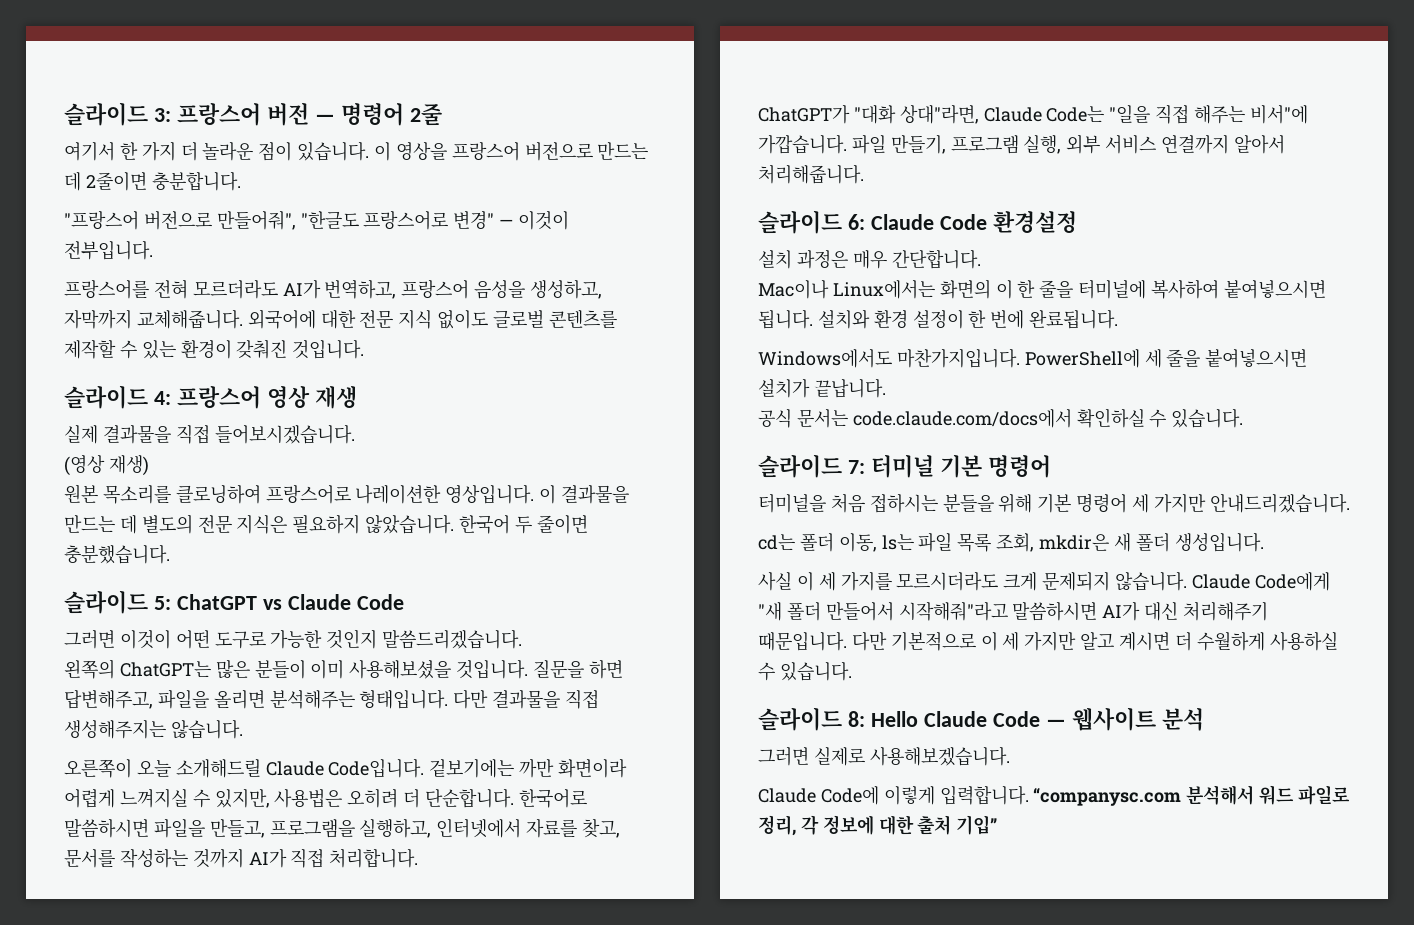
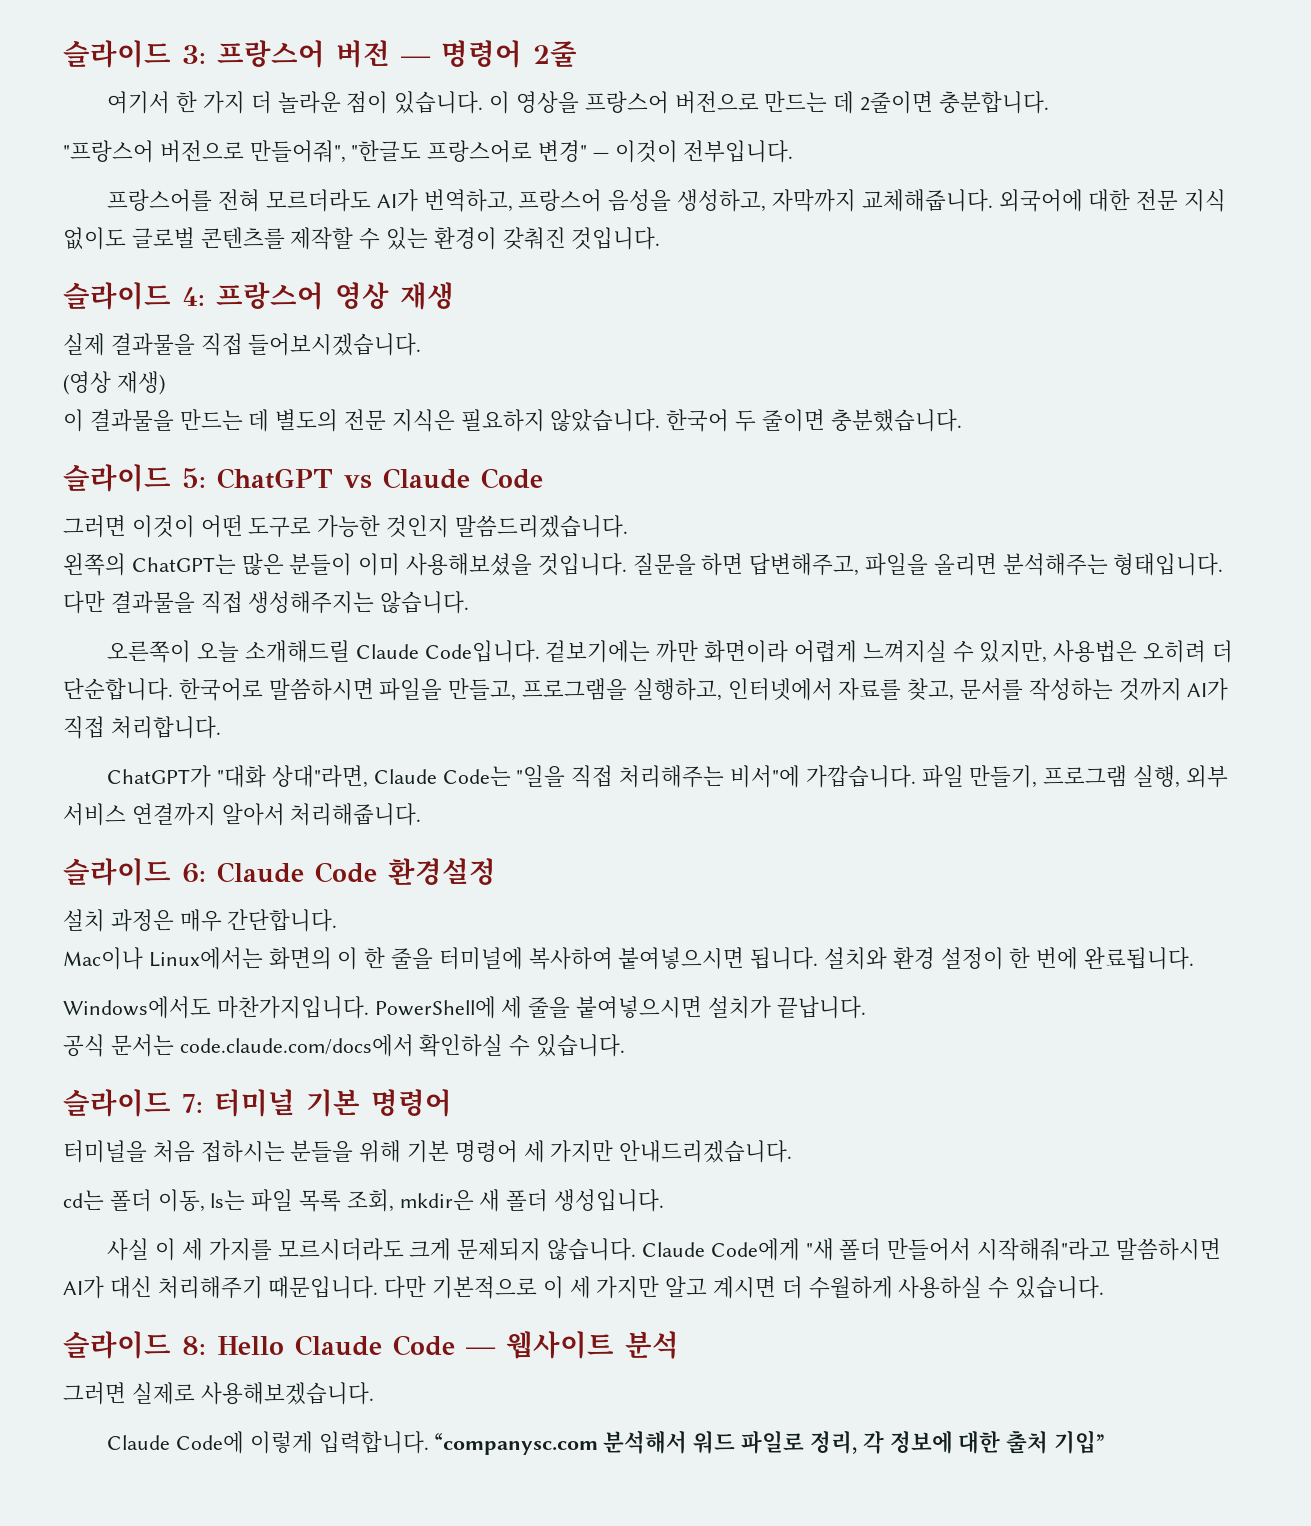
- 원본 목소리를 클로닝하여 프랑스어로 나레이션한 영상입니다.
- ChatGPT가 "대화 상대"라면, Claude Code는 "일을 직접 해주는 비서"에 가깝습니다.
+ ChatGPT가 "대화 상대"라면, Claude Code는 "일을 직접 처리해주는 비서"에 가깝습니다.

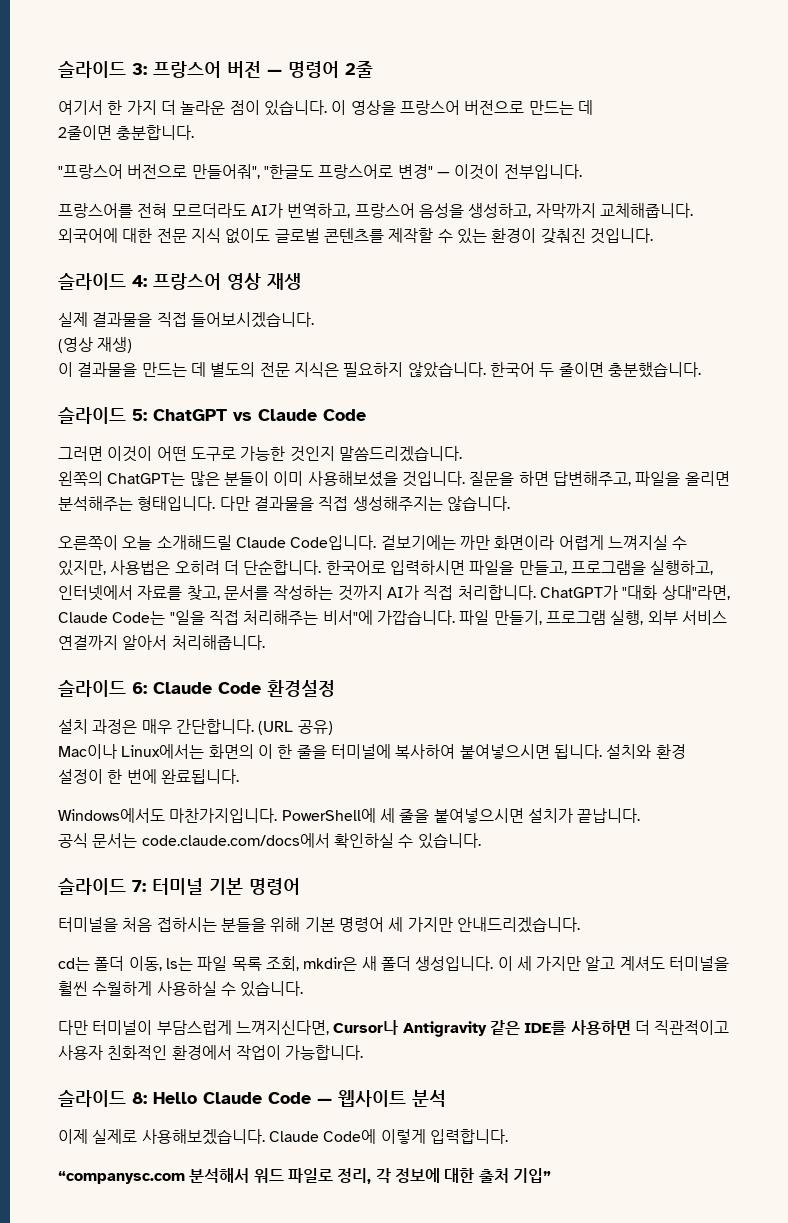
- 이 영상을 프랑스어 버전으로 만드는 데 2줄이면 충분합니다.
+ 이 영상을 프랑스어 버전으로 만드는 데
+ 2줄이면 충분합니다.
- 한국어로 말씀하시면 파일을 만들고, 프로그램을 실행하고, 인터넷에서 자료를 찾고, 문서를 작성하는 것까지 AI가 직접 처리합니다.
- ChatGPT가 "대화 상대"라면, Claude Code는 "일을 직접 처리해주는 비서"에 가깝습니다.
+ 한국어로 입력하시면 파일을 만들고, 프로그램을 실행하고, 인터넷에서 자료를 찾고, 문서를 작성하는 것까지 AI가 직접 처리합니다. ChatGPT가 "대화 상대"라면, Claude Code는 "일을 직접 처리해주는 비서"에 가깝습니다.
+ (URL 공유)
- cd는 폴더 이동, ls는 파일 목록 조회, mkdir은 새 폴더 생성입니다.
- 사실 이 세 가지를 모르시더라도 크게 문제되지 않습니다. Claude Code에게 "새 폴더 만들어서 시작해줘"라고 말씀하시면 AI가 대신 처리해주기 때문입니다. 다만 기본적으로 이 세 가지만 알고 계시면 더 수월하게 사용하실 수 있습니다.
+ cd는 폴더 이동, ls는 파일 목록 조회, mkdir은 새 폴더 생성입니다. 이 세 가지만 알고 계셔도 터미널을 훨씬 수월하게 사용하실 수 있습니다.
+ 다만 터미널이 부담스럽게 느껴지신다면, Cursor나 Antigravity 같은 IDE를 사용하면 더 직관적이고 사용자 친화적인 환경에서 작업이 가능합니다.
- 그러면 실제로 사용해보겠습니다.
- Claude Code에 이렇게 입력합니다. “companysc.com 분석해서 워드 파일로 정리, 각 정보에 대한 출처 기입”
+ 이제 실제로 사용해보겠습니다. Claude Code에 이렇게 입력합니다.
+ “companysc.com 분석해서 워드 파일로 정리, 각 정보에 대한 출처 기입”

